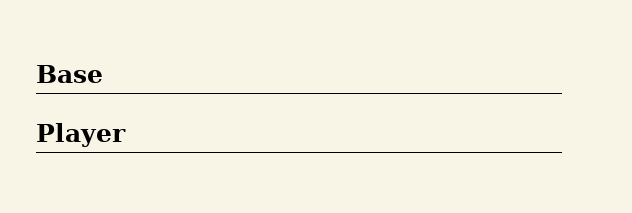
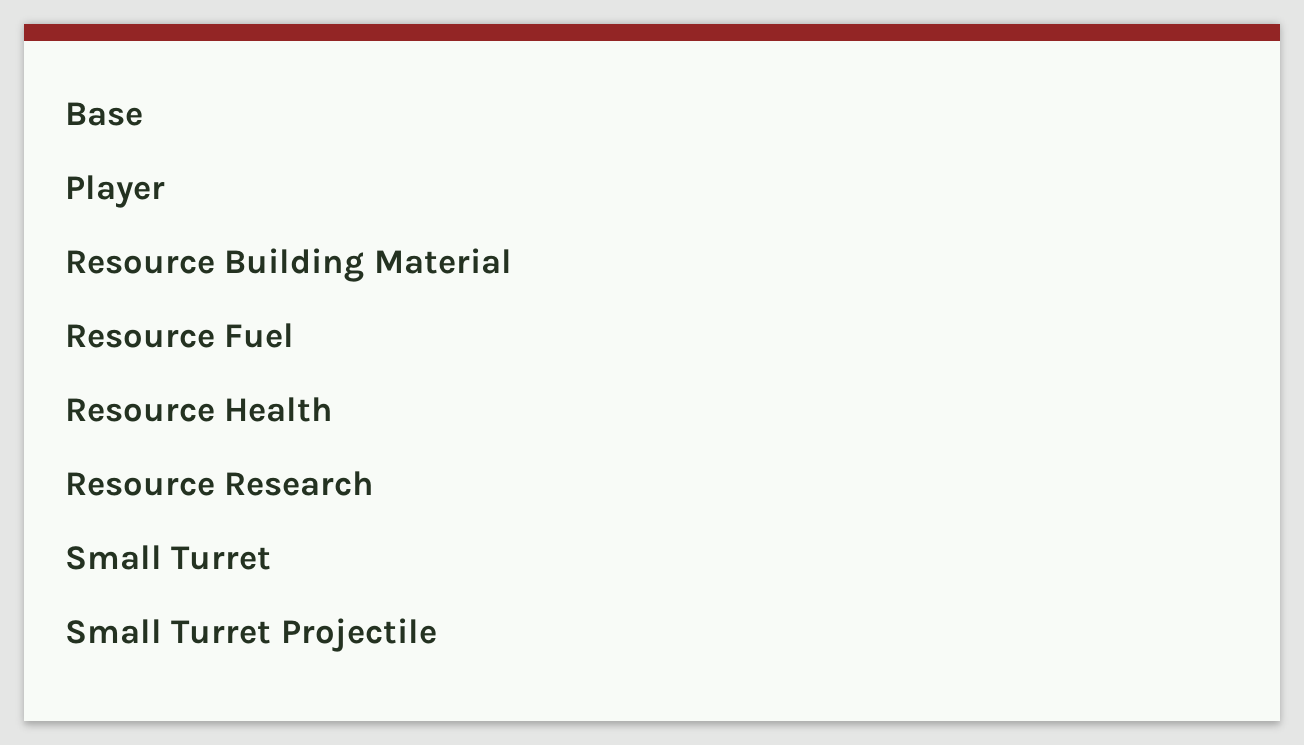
+ Resource Building Material
+ Resource Fuel
+ Resource Health
+ Resource Research
+ Small Turret
+ Small Turret Projectile

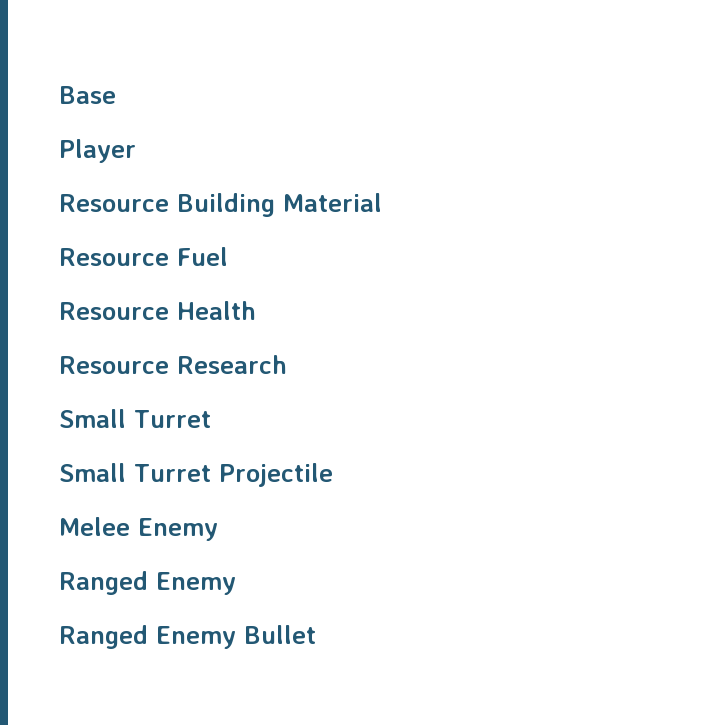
+ Melee Enemy
+ Ranged Enemy
+ Ranged Enemy Bullet

